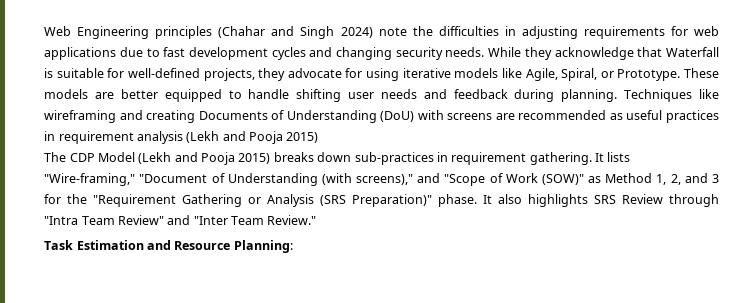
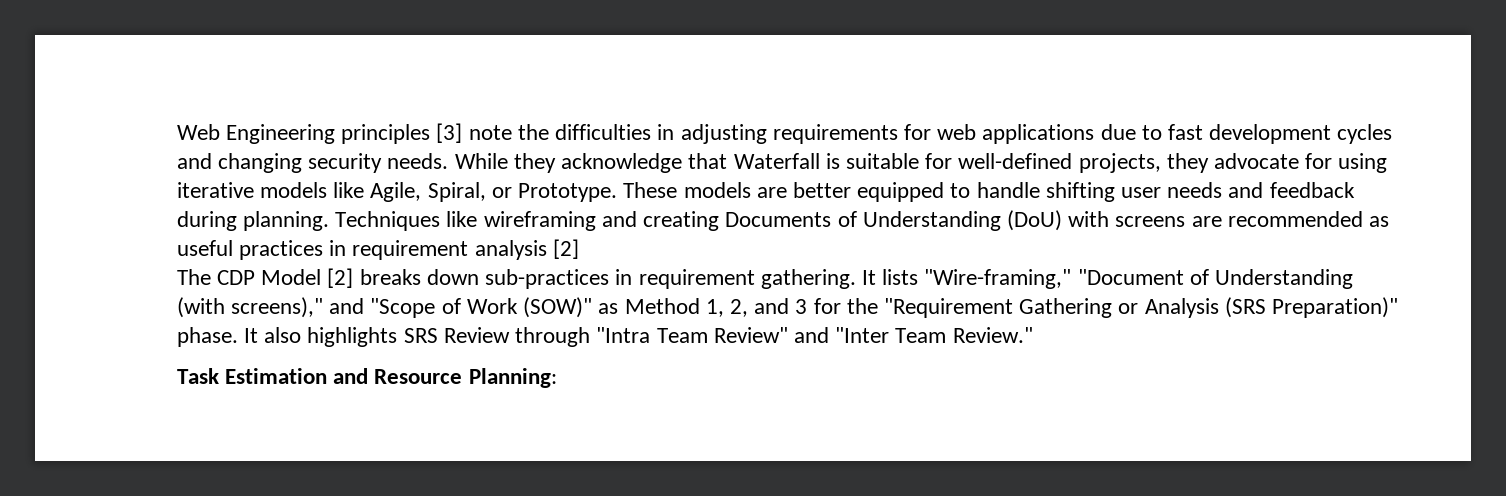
- Web Engineering principles (Chahar and Singh 2024) note the difficulties in adjusting requirements for web applications due to fast development cycles and changing security needs.
+ Web Engineering principles [3] note the difficulties in adjusting requirements for web applications due to fast development cycles and changing security needs.
- Techniques like wireframing and creating Documents of Understanding (DoU) with screens are recommended as useful practices in requirement analysis (Lekh and Pooja 2015)
+ Techniques like wireframing and creating Documents of Understanding (DoU) with screens are recommended as useful practices in requirement analysis [2]
- The CDP Model (Lekh and Pooja 2015) breaks down sub-practices in requirement gathering.
+ The CDP Model [2] breaks down sub-practices in requirement gathering.

